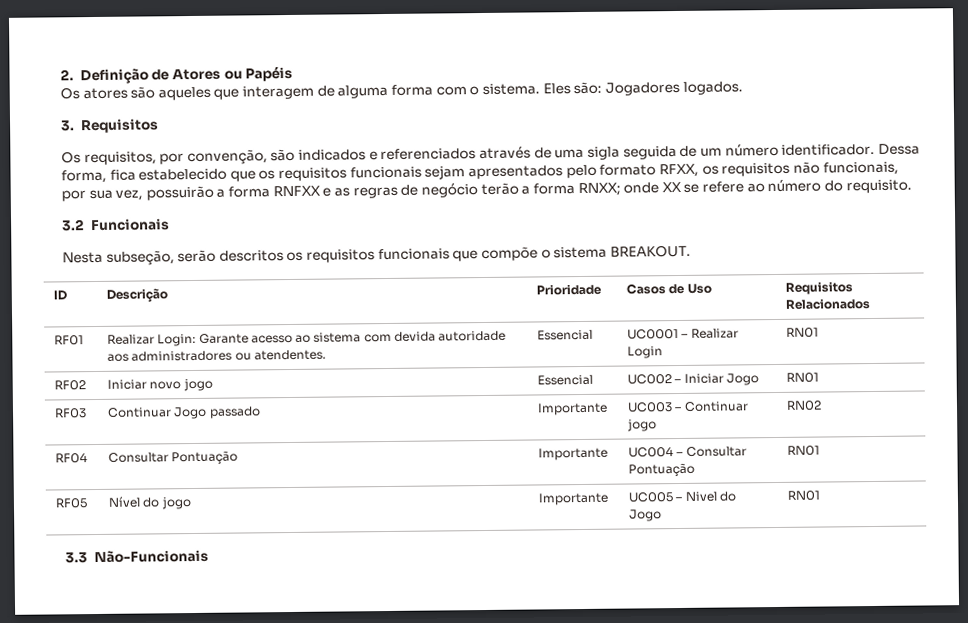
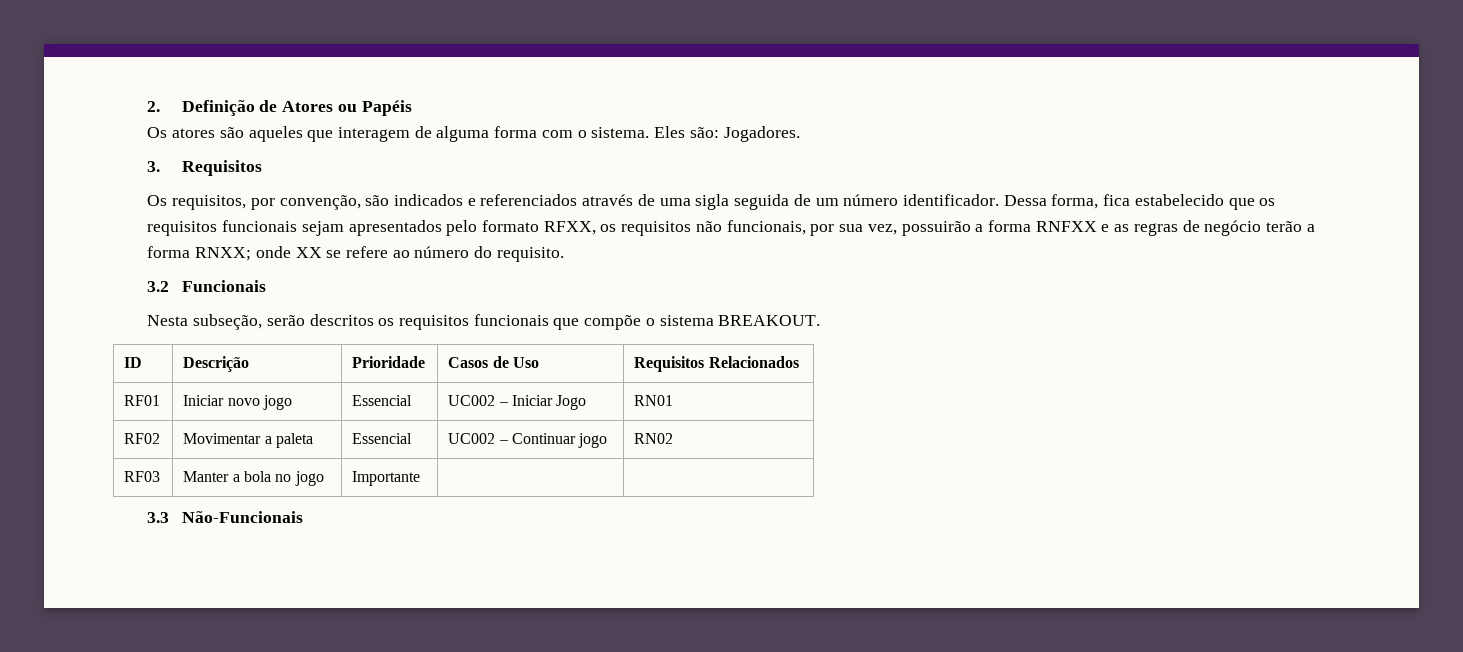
- Eles são: Jogadores logados.
+ Eles são: Jogadores.
- RF01 | Realizar Login: Garante acesso ao sistema com devida autoridade aos administradores ou atendentes. | Essencial | UC0001 – Realizar Login | RN01
- RF02 | Iniciar novo jogo | Essencial | UC002 – Iniciar Jogo | RN01
+ RF01 | Iniciar novo jogo | Essencial | UC002 – Iniciar Jogo | RN01
- RF03 | Continuar Jogo passado | Importante | UC003 – Continuar jogo | RN02
- RF04 | Consultar Pontuação | Importante | UC004 – Consultar Pontuação | RN01
- RF05 | Nível do jogo | Importante | UC005 – Nivel do Jogo | RN01
+ RF02 | Movimentar a paleta | Essencial | UC002 – Continuar jogo | RN02
+ RF03 | Manter a bola no jogo | Importante | |

